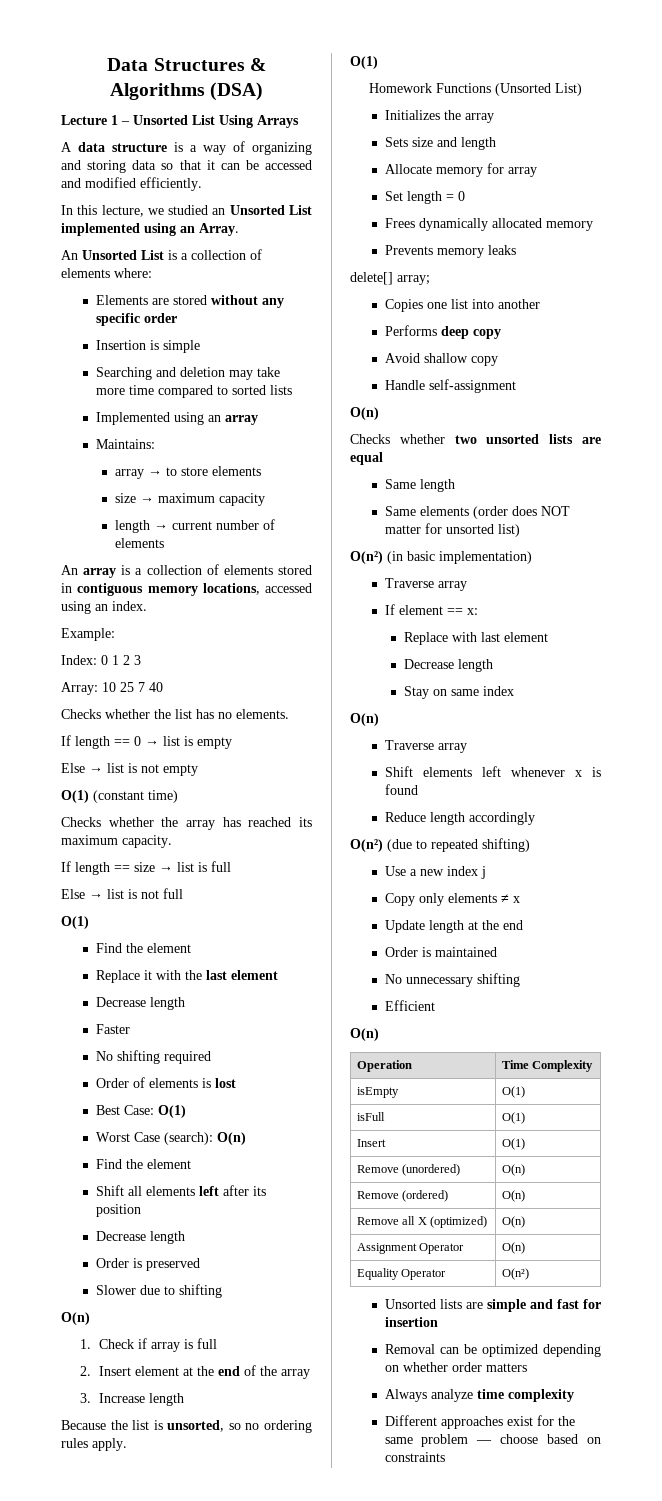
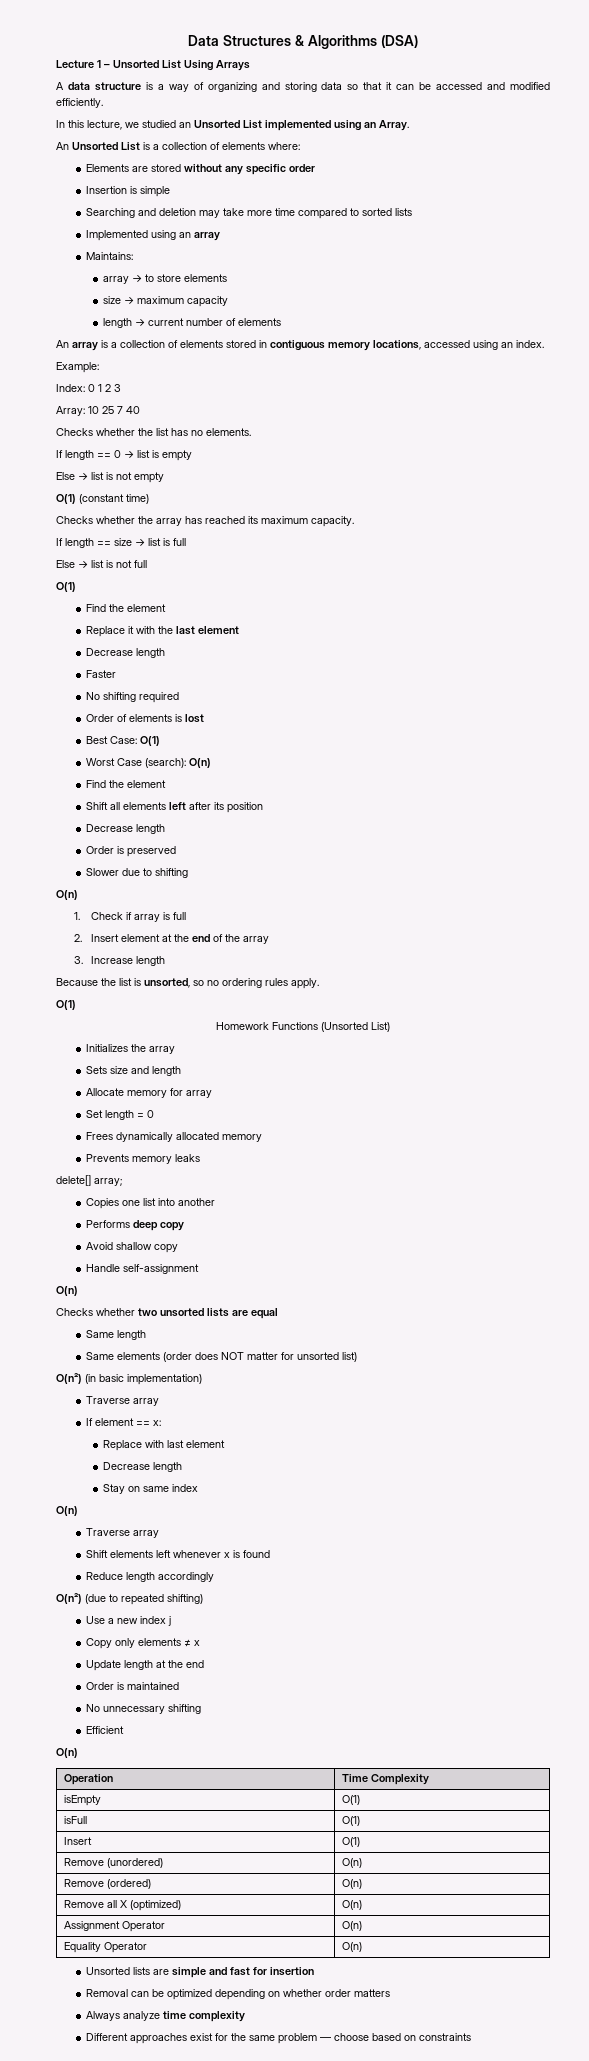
- Equality Operator | O(n²)
+ Equality Operator | O(n)

